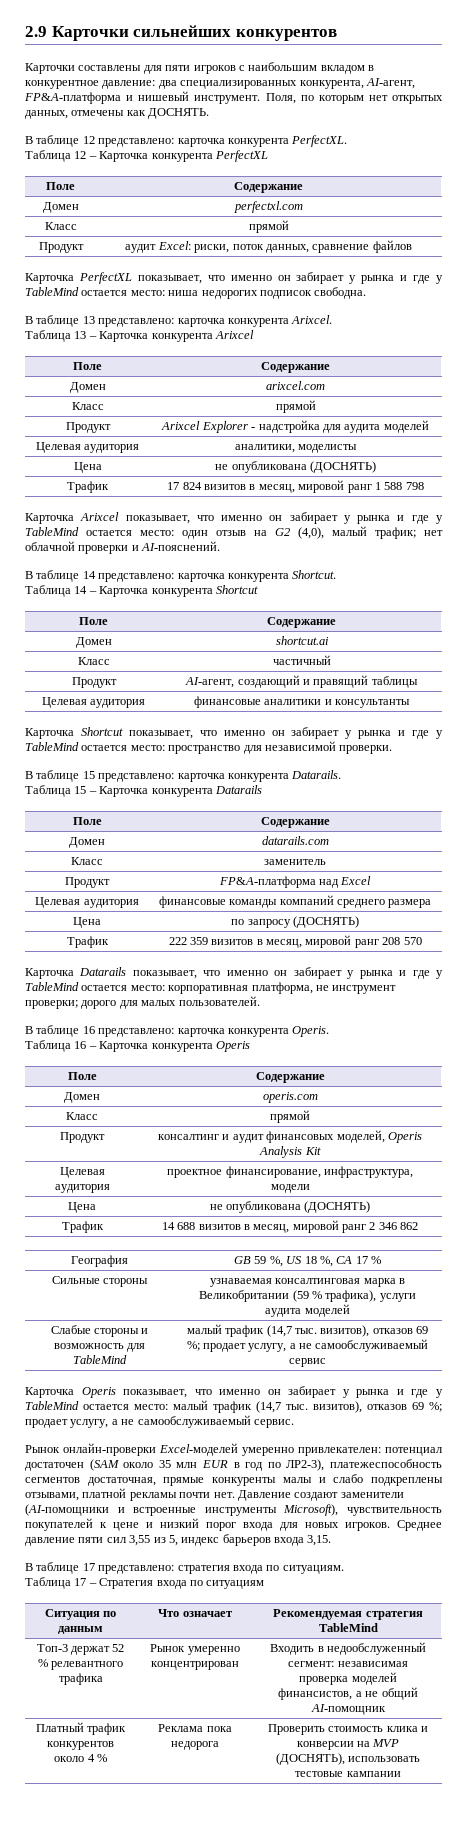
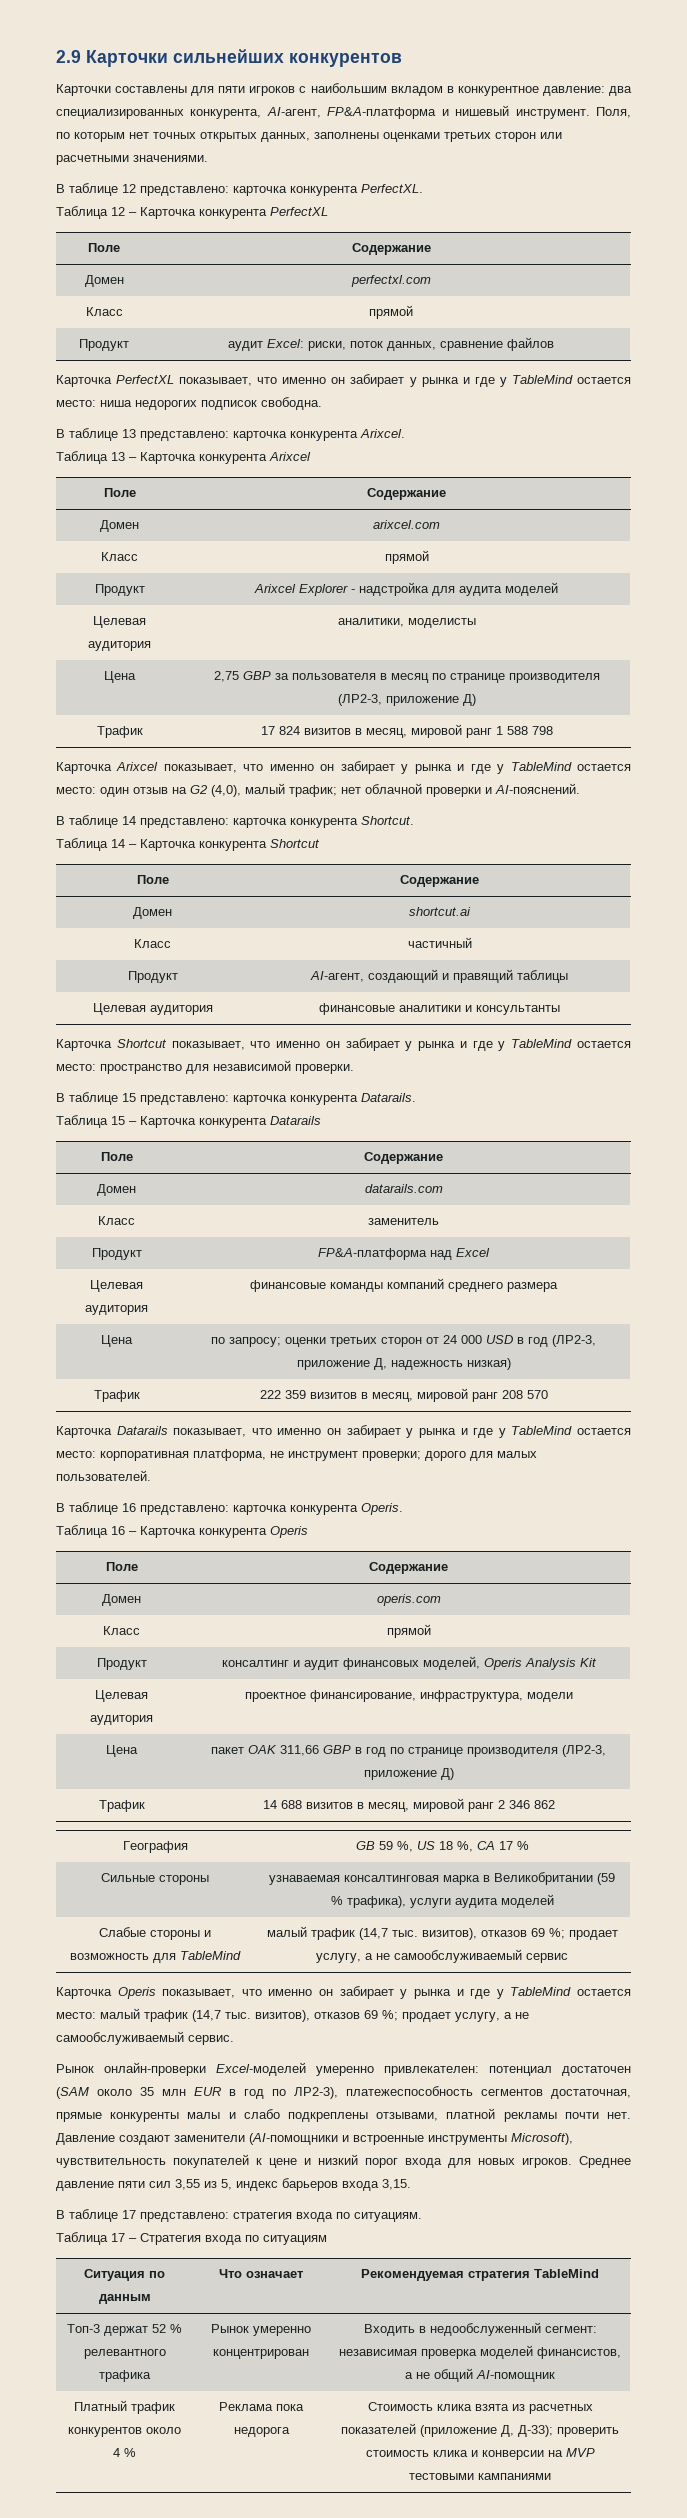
- Поля, по которым нет открытых данных, отмечены как ДОСНЯТЬ.
+ Поля, по которым нет точных открытых данных, заполнены оценками третьих сторон или расчетными значениями.
  Целевая аудитория | аналитики, моделисты
- Цена | не опубликована (ДОСНЯТЬ)
+ Цена | 2,75 GBP за пользователя в месяц по странице производителя (ЛР2-3, приложение Д)
- Цена | по запросу (ДОСНЯТЬ)
+ Цена | по запросу; оценки третьих сторон от 24 000 USD в год (ЛР2-3, приложение Д, надежность низкая)
  Целевая аудитория | проектное финансирование, инфраструктура, модели
- Цена | не опубликована (ДОСНЯТЬ)
+ Цена | пакет OAK 311,66 GBP в год по странице производителя (ЛР2-3, приложение Д)
- Платный трафик конкурентов около 4 % | Реклама пока недорога | Проверить стоимость клика и конверсии на MVP (ДОСНЯТЬ), использовать тестовые кампании
+ Платный трафик конкурентов около 4 % | Реклама пока недорога | Стоимость клика взята из расчетных показателей (приложение Д, Д-33); проверить стоимость клика и конверсии на MVP тестовыми кампаниями

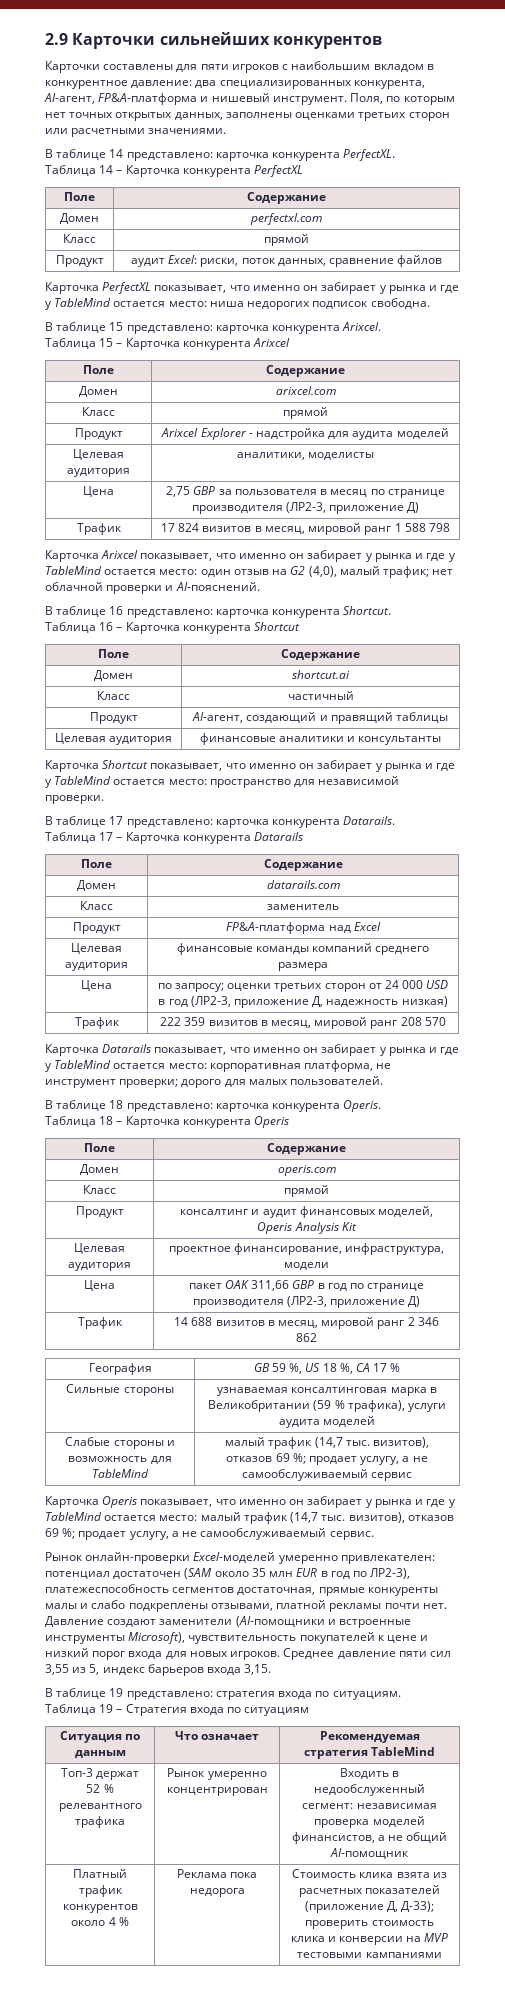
- В таблице 12 представлено: карточка конкурента PerfectXL.
+ В таблице 14 представлено: карточка конкурента PerfectXL.
- Таблица 12 – Карточка конкурента PerfectXL
+ Таблица 14 – Карточка конкурента PerfectXL
- В таблице 13 представлено: карточка конкурента Arixcel.
+ В таблице 15 представлено: карточка конкурента Arixcel.
- Таблица 13 – Карточка конкурента Arixcel
+ Таблица 15 – Карточка конкурента Arixcel
- В таблице 14 представлено: карточка конкурента Shortcut.
+ В таблице 16 представлено: карточка конкурента Shortcut.
- Таблица 14 – Карточка конкурента Shortcut
+ Таблица 16 – Карточка конкурента Shortcut
- В таблице 15 представлено: карточка конкурента Datarails.
+ В таблице 17 представлено: карточка конкурента Datarails.
- Таблица 15 – Карточка конкурента Datarails
+ Таблица 17 – Карточка конкурента Datarails
- В таблице 16 представлено: карточка конкурента Operis.
+ В таблице 18 представлено: карточка конкурента Operis.
- Таблица 16 – Карточка конкурента Operis
+ Таблица 18 – Карточка конкурента Operis
- В таблице 17 представлено: стратегия входа по ситуациям.
+ В таблице 19 представлено: стратегия входа по ситуациям.
- Таблица 17 – Стратегия входа по ситуациям
+ Таблица 19 – Стратегия входа по ситуациям

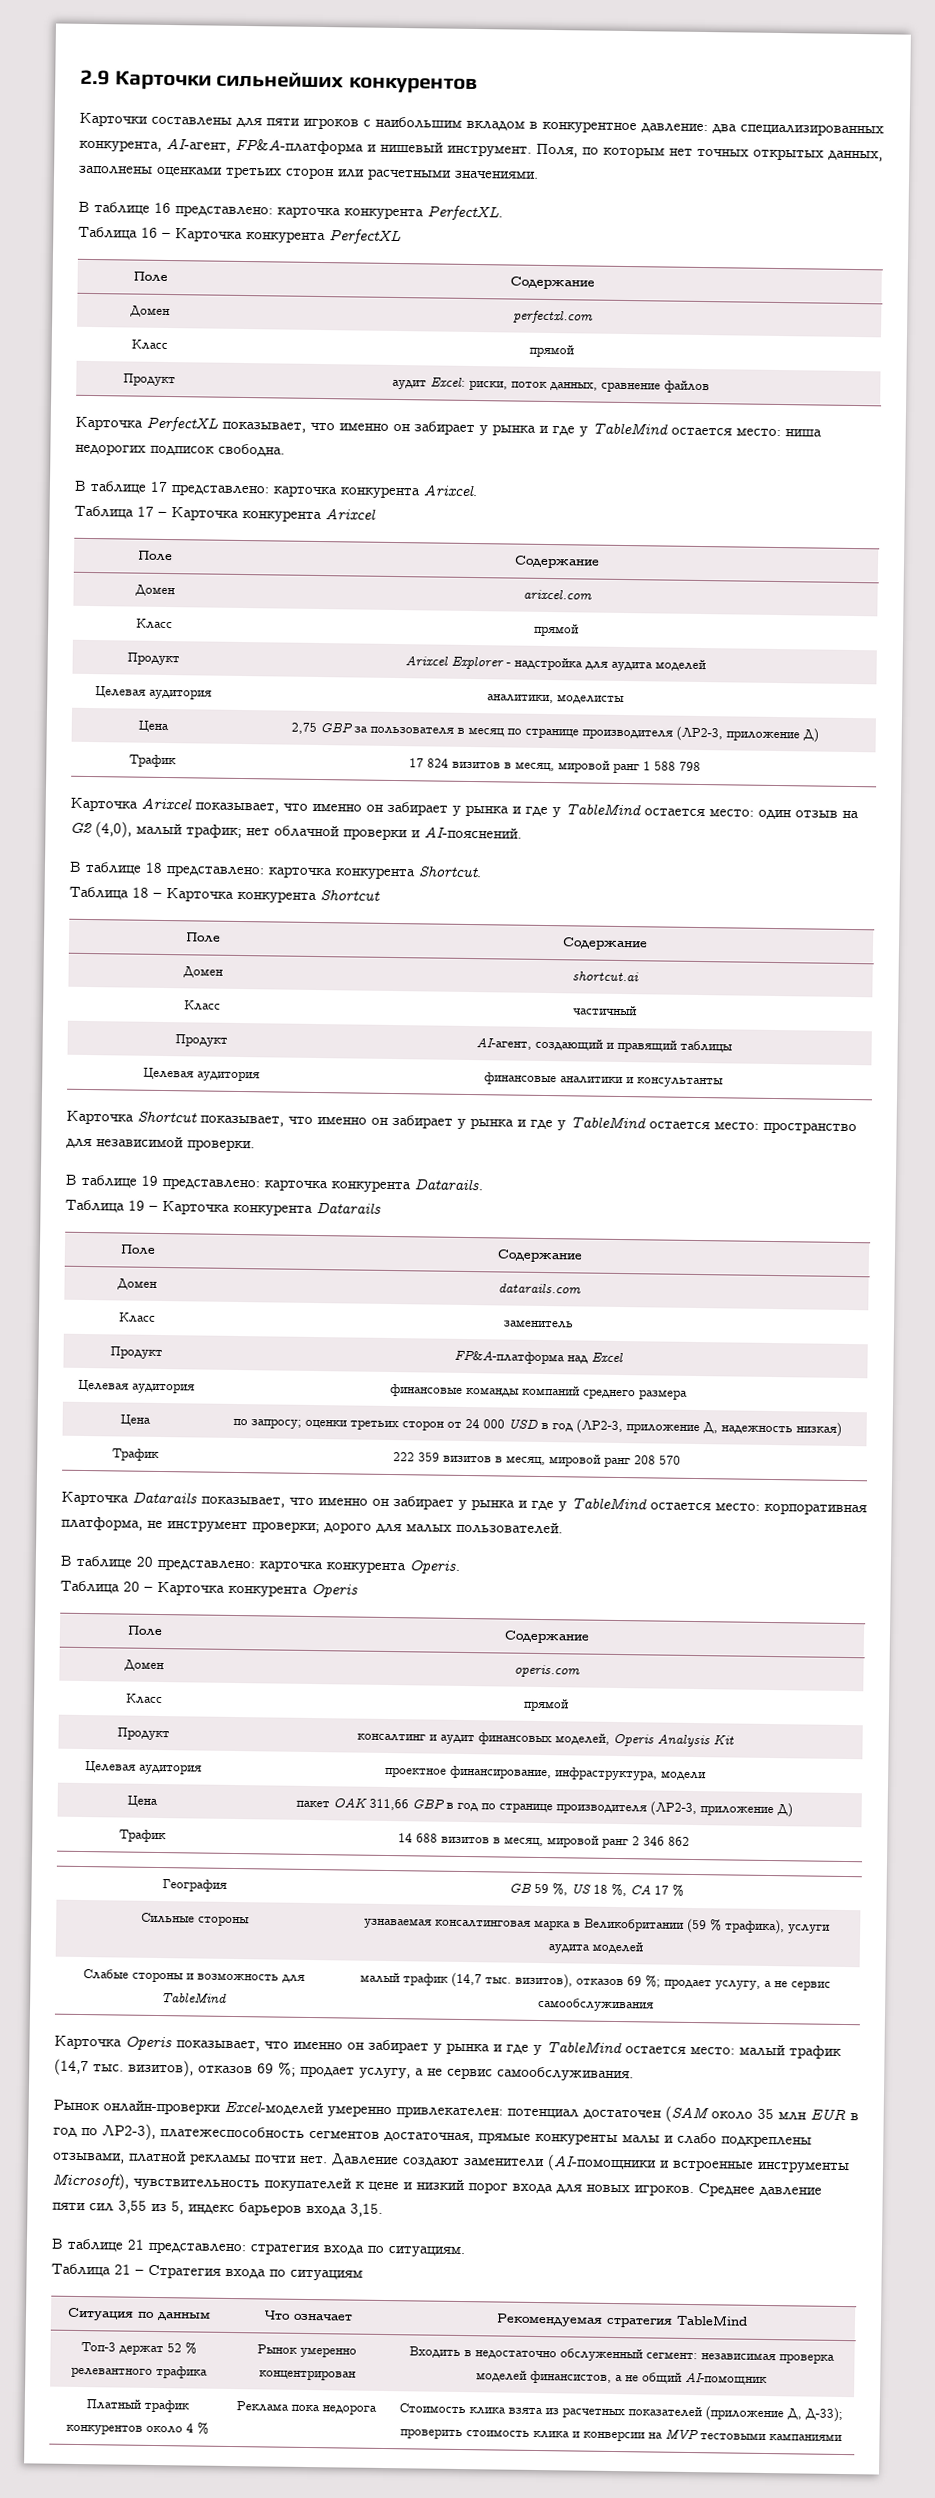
- В таблице 14 представлено: карточка конкурента PerfectXL.
+ В таблице 16 представлено: карточка конкурента PerfectXL.
- Таблица 14 – Карточка конкурента PerfectXL
+ Таблица 16 – Карточка конкурента PerfectXL
- В таблице 15 представлено: карточка конкурента Arixcel.
+ В таблице 17 представлено: карточка конкурента Arixcel.
- Таблица 15 – Карточка конкурента Arixcel
+ Таблица 17 – Карточка конкурента Arixcel
- В таблице 16 представлено: карточка конкурента Shortcut.
+ В таблице 18 представлено: карточка конкурента Shortcut.
- Таблица 16 – Карточка конкурента Shortcut
+ Таблица 18 – Карточка конкурента Shortcut
- В таблице 17 представлено: карточка конкурента Datarails.
+ В таблице 19 представлено: карточка конкурента Datarails.
- Таблица 17 – Карточка конкурента Datarails
+ Таблица 19 – Карточка конкурента Datarails
- В таблице 18 представлено: карточка конкурента Operis.
+ В таблице 20 представлено: карточка конкурента Operis.
- Таблица 18 – Карточка конкурента Operis
+ Таблица 20 – Карточка конкурента Operis
- Слабые стороны и возможность для TableMind | малый трафик (14,7 тыс. визитов), отказов 69 %; продает услугу, а не самообслуживаемый сервис
+ Слабые стороны и возможность для TableMind | малый трафик (14,7 тыс. визитов), отказов 69 %; продает услугу, а не сервис самообслуживания
- Карточка Operis показывает, что именно он забирает у рынка и где у TableMind остается место: малый трафик (14,7 тыс. визитов), отказов 69 %; продает услугу, а не самообслуживаемый сервис.
+ Карточка Operis показывает, что именно он забирает у рынка и где у TableMind остается место: малый трафик (14,7 тыс. визитов), отказов 69 %; продает услугу, а не сервис самообслуживания.
- В таблице 19 представлено: стратегия входа по ситуациям.
+ В таблице 21 представлено: стратегия входа по ситуациям.
- Таблица 19 – Стратегия входа по ситуациям
+ Таблица 21 – Стратегия входа по ситуациям
- Топ-3 держат 52 % релевантного трафика | Рынок умеренно концентрирован | Входить в недообслуженный сегмент: независимая проверка моделей финансистов, а не общий AI-помощник
+ Топ-3 держат 52 % релевантного трафика | Рынок умеренно концентрирован | Входить в недостаточно обслуженный сегмент: независимая проверка моделей финансистов, а не общий AI-помощник

